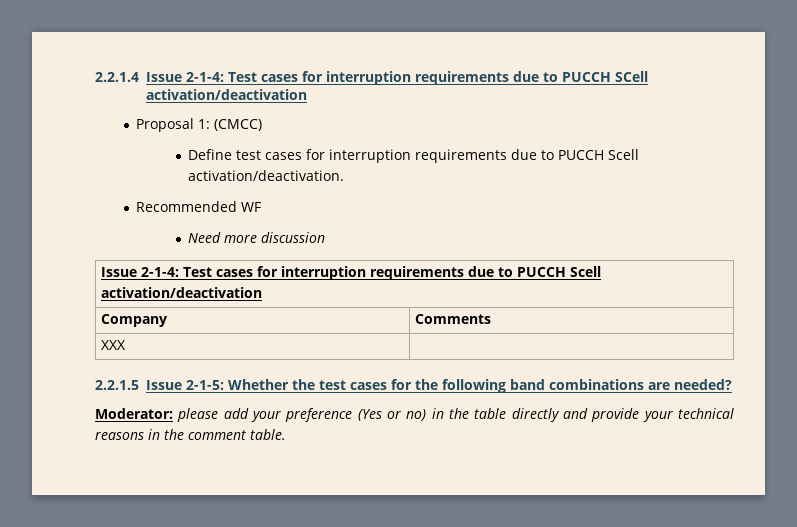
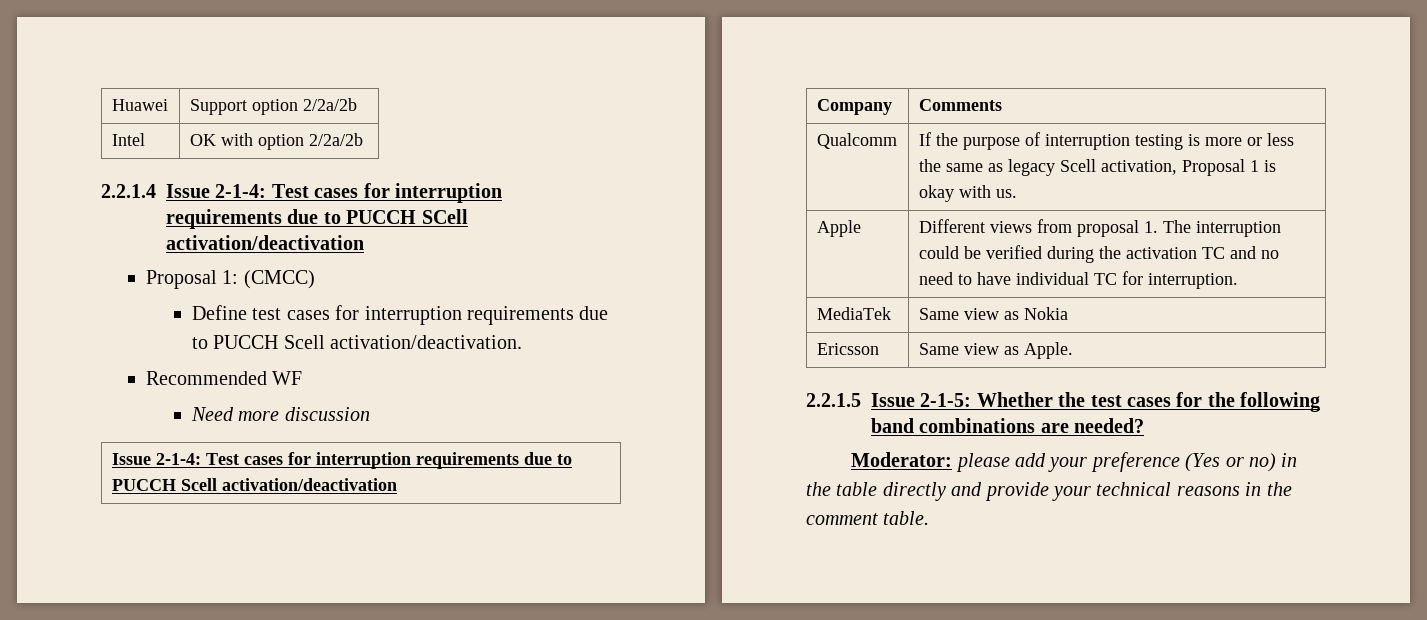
+ Huawei | Support option 2/2a/2b
+ Intel | OK with option 2/2a/2b
- XXX |
+ Qualcomm | If the purpose of interruption testing is more or less the same as legacy Scell activation, Proposal 1 is okay with us.
+ Apple | Different views from proposal 1. The interruption could be verified during the activation TC and no need to have individual TC for interruption.
+ MediaTek | Same view as Nokia
+ Ericsson | Same view as Apple.

